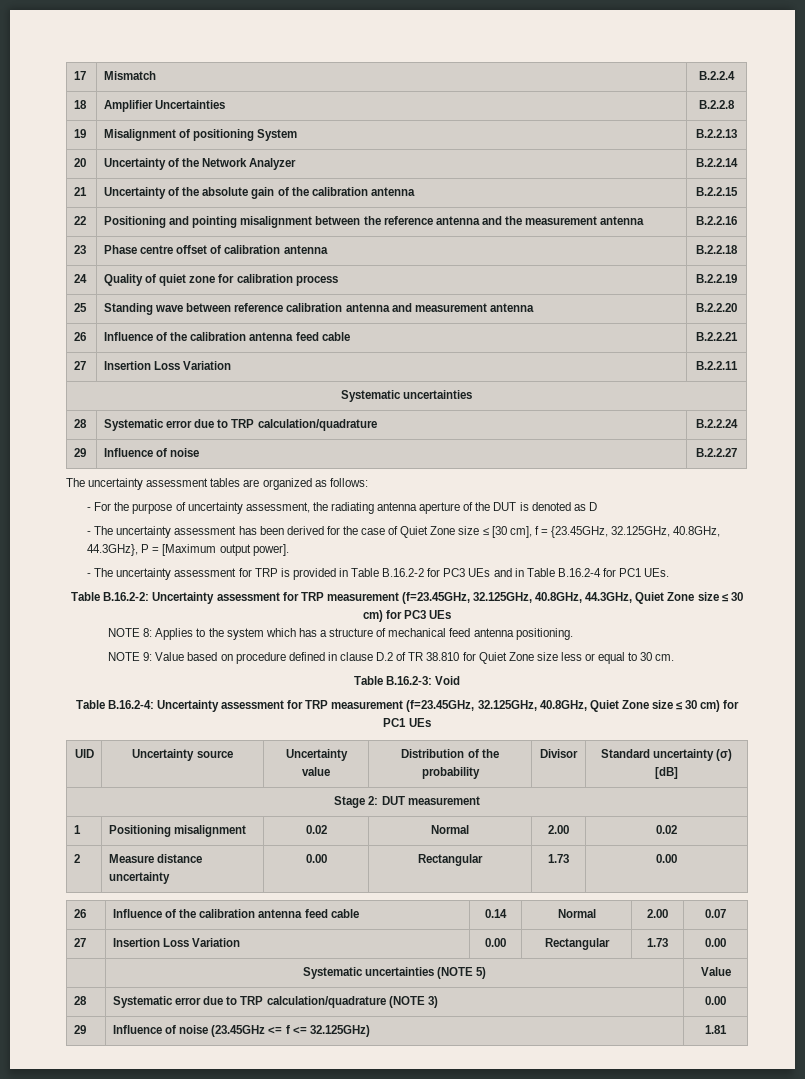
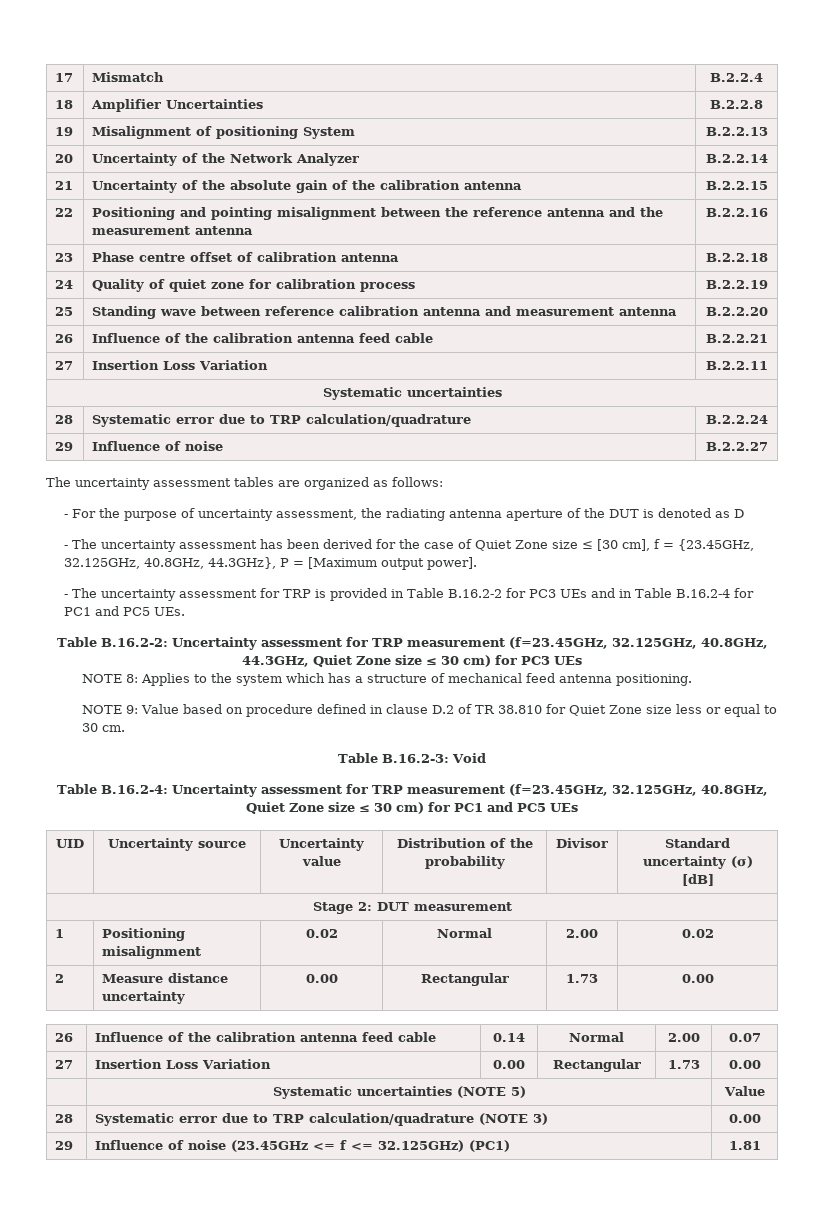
- - The uncertainty assessment for TRP is provided in Table B.16.2-2 for PC3 UEs and in Table B.16.2-4 for PC1 UEs.
+ - The uncertainty assessment for TRP is provided in Table B.16.2-2 for PC3 UEs and in Table B.16.2-4 for PC1 and PC5 UEs.
- Table B.16.2-4: Uncertainty assessment for TRP measurement (f=23.45GHz, 32.125GHz, 40.8GHz, Quiet Zone size ≤ 30 cm) for PC1 UEs
+ Table B.16.2-4: Uncertainty assessment for TRP measurement (f=23.45GHz, 32.125GHz, 40.8GHz, Quiet Zone size ≤ 30 cm) for PC1 and PC5 UEs
- 29 | Influence of noise (23.45GHz <= f <= 32.125GHz) | 1.81
+ 29 | Influence of noise (23.45GHz <= f <= 32.125GHz) (PC1) | 1.81

